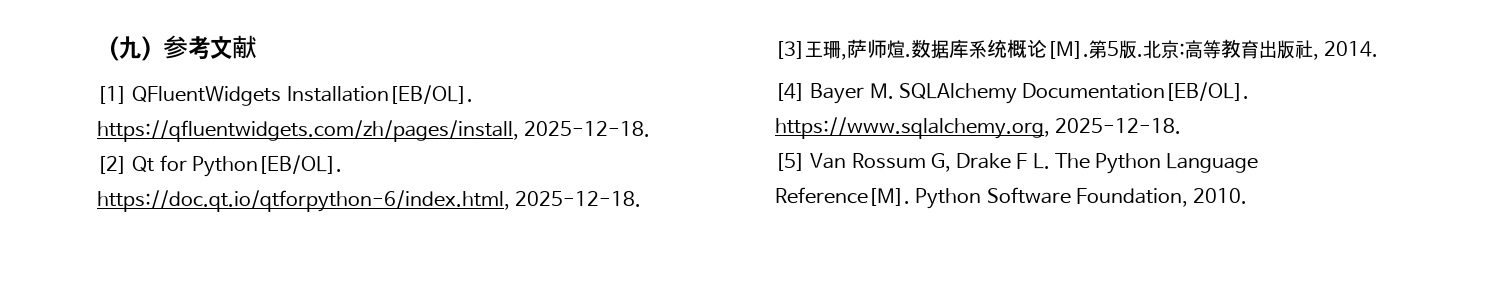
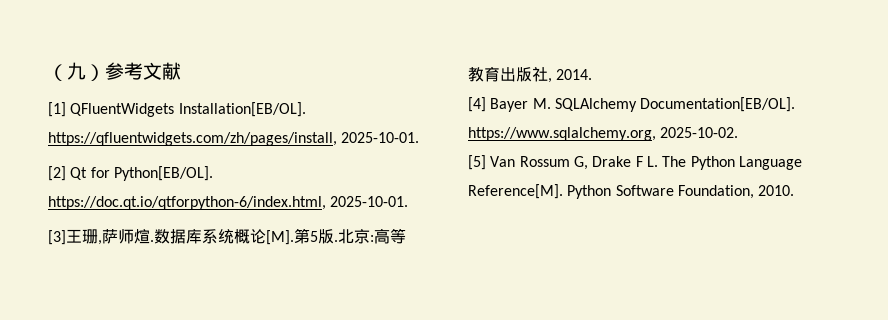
- [1] QFluentWidgets Installation[EB/OL]. https://qfluentwidgets.com/zh/pages/install, 2025-12-18.
+ [1] QFluentWidgets Installation[EB/OL]. https://qfluentwidgets.com/zh/pages/install, 2025-10-01.
- [2] Qt for Python[EB/OL]. https://doc.qt.io/qtforpython-6/index.html, 2025-12-18.
+ [2] Qt for Python[EB/OL]. https://doc.qt.io/qtforpython-6/index.html, 2025-10-01.
- [4] Bayer M. SQLAlchemy Documentation[EB/OL]. https://www.sqlalchemy.org, 2025-12-18.
+ [4] Bayer M. SQLAlchemy Documentation[EB/OL]. https://www.sqlalchemy.org, 2025-10-02.

